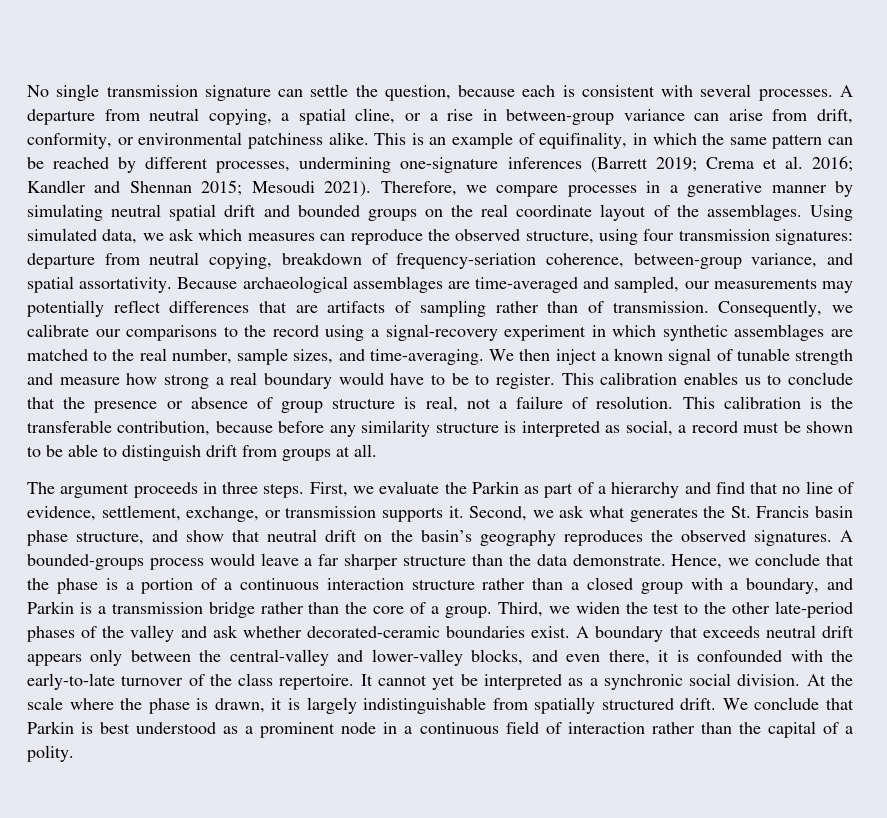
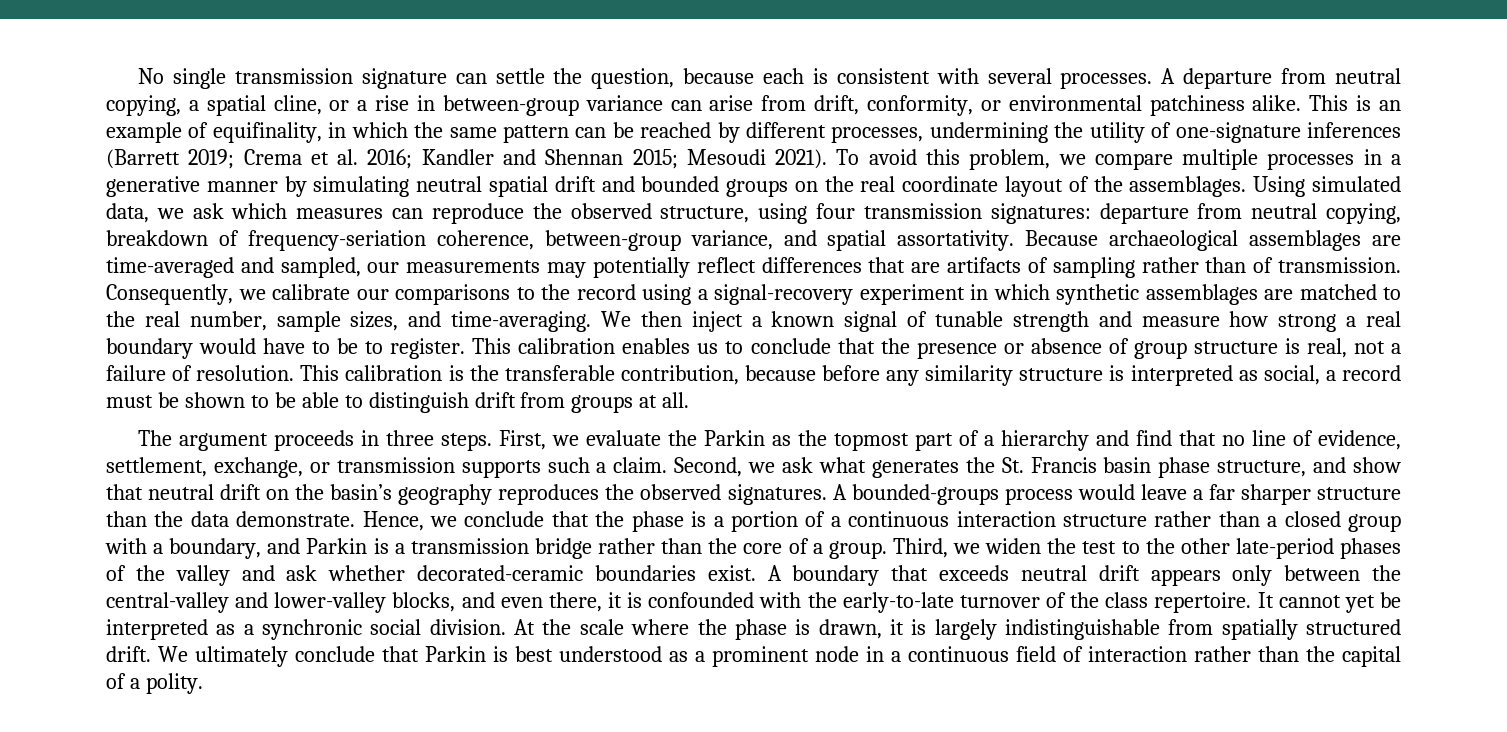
- This is an example of equifinality, in which the same pattern can be reached by different processes, undermining one-signature inferences (Barrett 2019; Crema et al. 2016; Kandler and Shennan 2015; Mesoudi 2021).
+ This is an example of equifinality, in which the same pattern can be reached by different processes, undermining the utility of one-signature inferences (Barrett 2019; Crema et al. 2016; Kandler and Shennan 2015; Mesoudi 2021).
- Therefore, we compare processes in a generative manner by simulating neutral spatial drift and bounded groups on the real coordinate layout of the assemblages.
+ To avoid this problem, we compare multiple processes in a generative manner by simulating neutral spatial drift and bounded groups on the real coordinate layout of the assemblages.
- First, we evaluate the Parkin as part of a hierarchy and find that no line of evidence, settlement, exchange, or transmission supports it.
+ First, we evaluate the Parkin as the topmost part of a hierarchy and find that no line of evidence, settlement, exchange, or transmission supports such a claim.
- We conclude that Parkin is best understood as a prominent node in a continuous field of interaction rather than the capital of a polity.
+ We ultimately conclude that Parkin is best understood as a prominent node in a continuous field of interaction rather than the capital of a polity.

